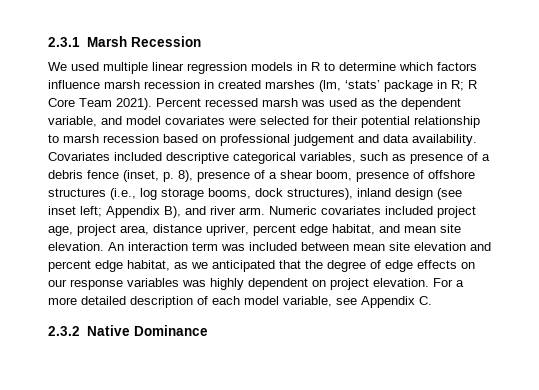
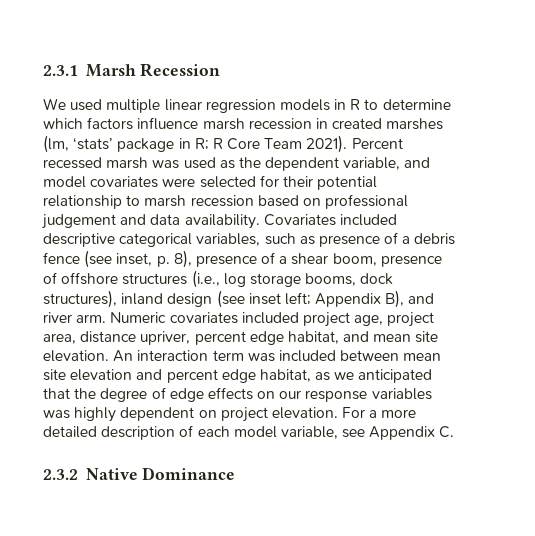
- Covariates included descriptive categorical variables, such as presence of a debris fence (inset, p. 8), presence of a shear boom, presence of offshore structures (i.e., log storage booms, dock structures), inland design (see inset left; Appendix B), and river arm.
+ Covariates included descriptive categorical variables, such as presence of a debris fence (see inset, p. 8), presence of a shear boom, presence of offshore structures (i.e., log storage booms, dock structures), inland design (see inset left; Appendix B), and river arm.

